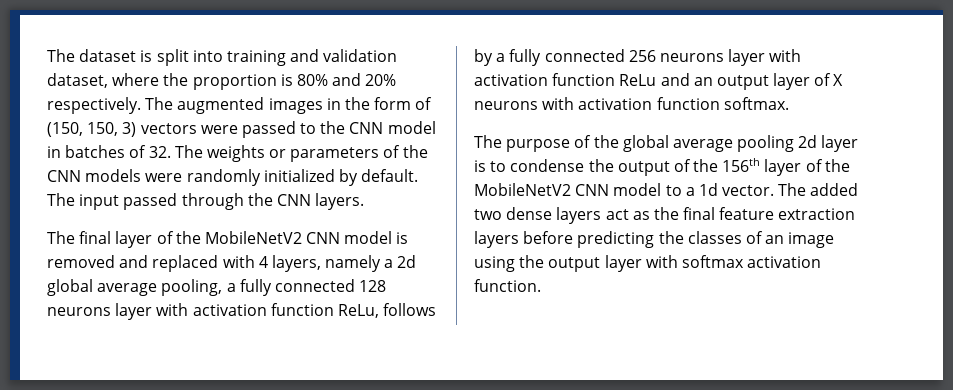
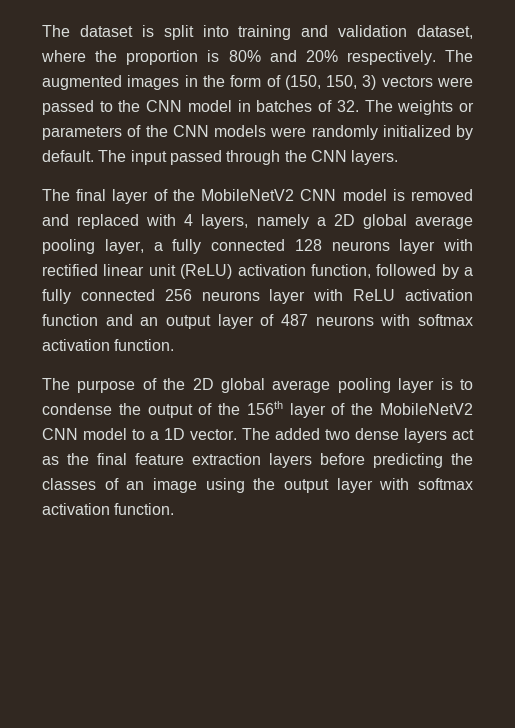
- The final layer of the MobileNetV2 CNN model is removed and replaced with 4 layers, namely a 2d global average pooling, a fully connected 128 neurons layer with activation function ReLu, follows by a fully connected 256 neurons layer with activation function ReLu and an output layer of X neurons with activation function softmax.
+ The final layer of the MobileNetV2 CNN model is removed and replaced with 4 layers, namely a 2D global average pooling layer, a fully connected 128 neurons layer with rectified linear unit (ReLU) activation function, followed by a fully connected 256 neurons layer with ReLU activation function and an output layer of 487 neurons with softmax activation function.
- The purpose of the global average pooling 2d layer is to condense the output of the 156th layer of the MobileNetV2 CNN model to a 1d vector.
+ The purpose of the 2D global average pooling layer is to condense the output of the 156th layer of the MobileNetV2 CNN model to a 1D vector.

